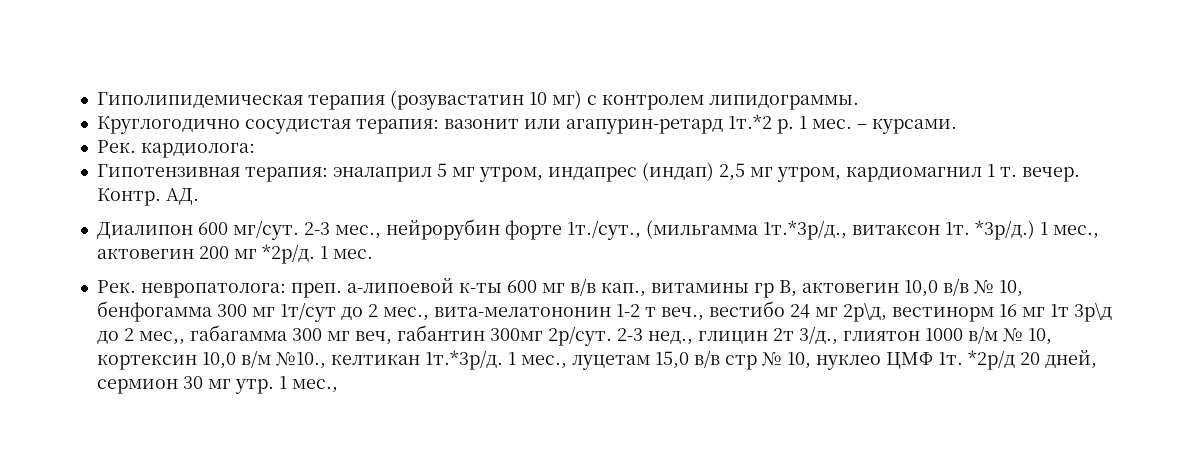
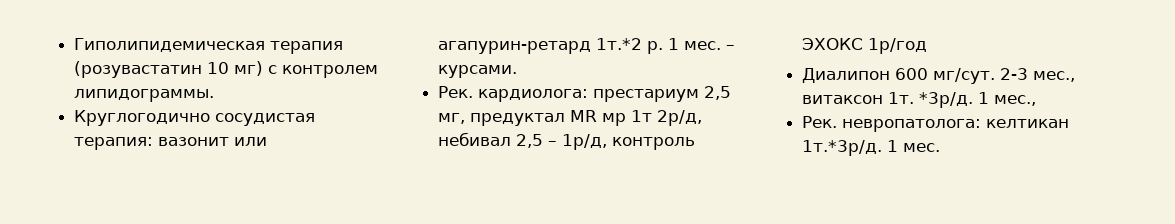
- Рек. кардиолога:
- Гипотензивная терапия: эналаприл 5 мг утром, индапрес (индап) 2,5 мг утром, кардиомагнил 1 т. вечер. Контр. АД.
+ Рек. кардиолога: престариум 2,5 мг, предуктал MR мр 1т 2р/д, небивал 2,5 – 1р/д, контроль ЭХОКС 1р/год
- 2-3 мес., нейрорубин форте 1т./сут., (мильгамма 1т.*3р/д., витаксон 1т.
+ 2-3 мес., витаксон 1т.
- *3р/д.) 1 мес., актовегин 200 мг *2р/д. 1 мес.
- Рек. невропатолога: преп. а-липоевой к-ты 600 мг в/в кап., витамины гр В, актовегин 10,0 в/в № 10, бенфогамма 300 мг 1т/сут до 2 мес., вита-мелатононин 1-2 т веч., вестибо 24 мг 2р\д, вестинорм 16 мг 1т 3р\д до 2 мес,, габагамма 300 мг веч, габантин 300мг 2р/сут. 2-3 нед., глицин 2т 3/д., глиятон 1000 в/м № 10, кортексин 10,0 в/м №10., келтикан 1т.*3р/д. 1 мес., луцетам 15,0 в/в стр № 10, нуклео ЦМФ 1т. *2р/д 20 дней, сермион 30 мг утр. 1 мес.,
+ *3р/д. 1 мес.,
+ Рек. невропатолога: келтикан 1т.*3р/д. 1 мес.

